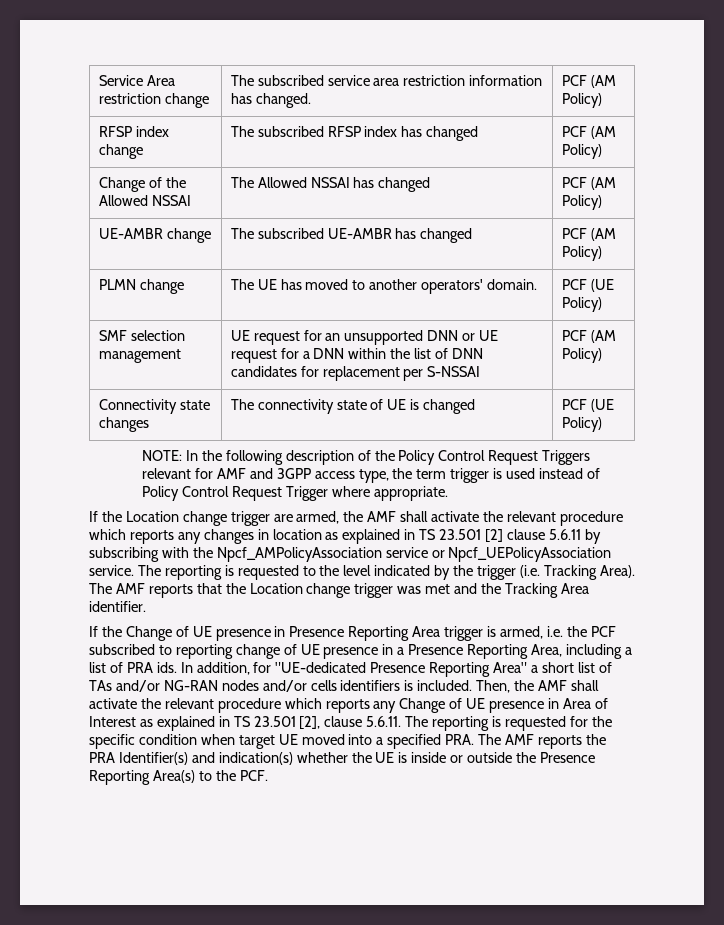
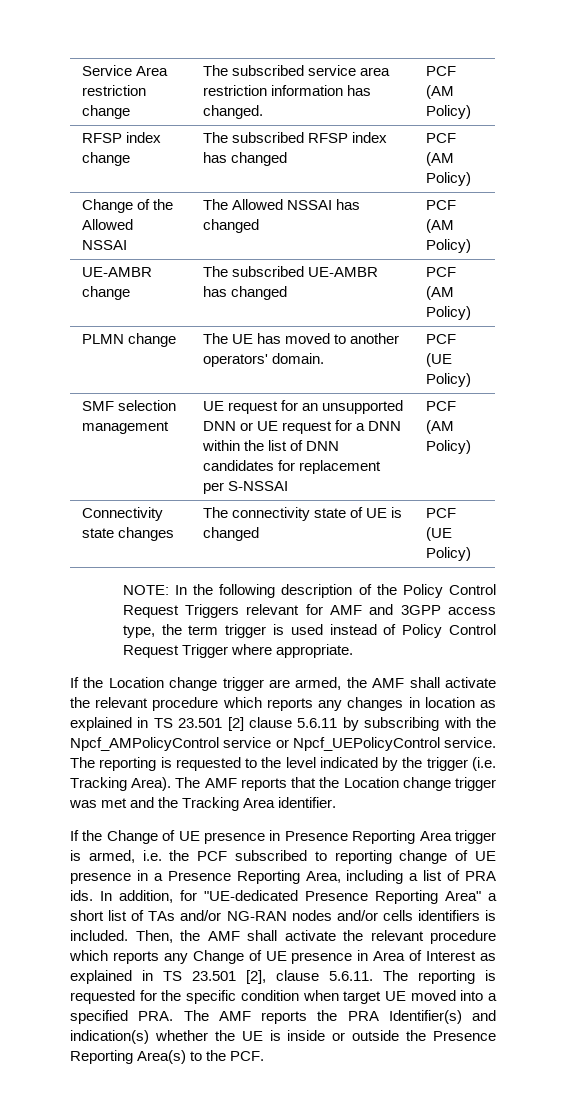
- If the Location change trigger are armed, the AMF shall activate the relevant procedure which reports any changes in location as explained in TS 23.501 [2] clause 5.6.11 by subscribing with the Npcf_AMPolicyAssociation service or Npcf_UEPolicyAssociation service.
+ If the Location change trigger are armed, the AMF shall activate the relevant procedure which reports any changes in location as explained in TS 23.501 [2] clause 5.6.11 by subscribing with the Npcf_AMPolicyControl service or Npcf_UEPolicyControl service.

